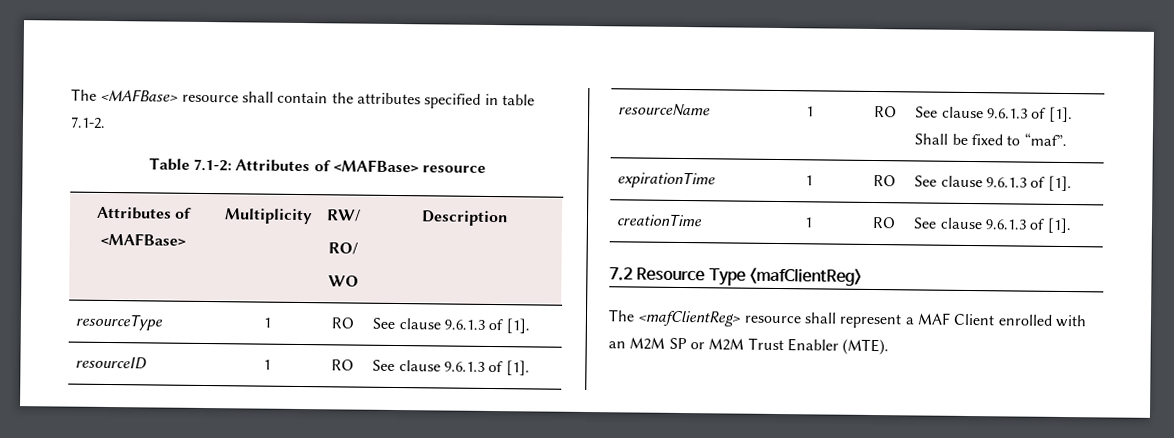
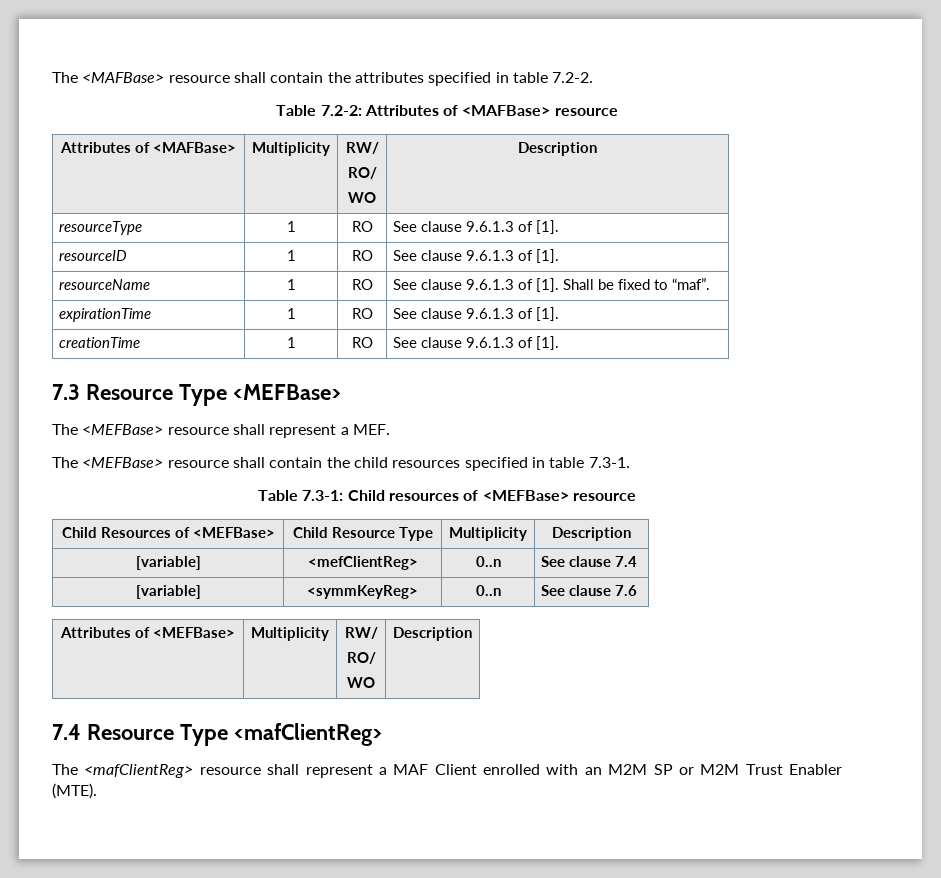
- The <MAFBase> resource shall contain the attributes specified in table 7.1-2.
- Table 7.1-2: Attributes of <MAFBase> resource
+ The <MAFBase> resource shall contain the attributes specified in table 7.2-2.
+ Table 7.2-2: Attributes of <MAFBase> resource
- 7.2 Resource Type <mafClientReg>
+ 7.3 Resource Type <MEFBase>
+ The <MEFBase> resource shall represent a MEF.
+ The <MEFBase> resource shall contain the child resources specified in table 7.3-1.
+ Table 7.3-1: Child resources of <MEFBase> resource
+ Child Resources of <MEFBase> | Child Resource Type | Multiplicity | Description
+ [variable] | <mefClientReg> | 0..n | See clause 7.4
+ [variable] | <symmKeyReg> | 0..n | See clause 7.6
+ Attributes of <MEFBase> | Multiplicity | RW/
+ RO/
+ WO | Description
+ 7.4 Resource Type <mafClientReg>

